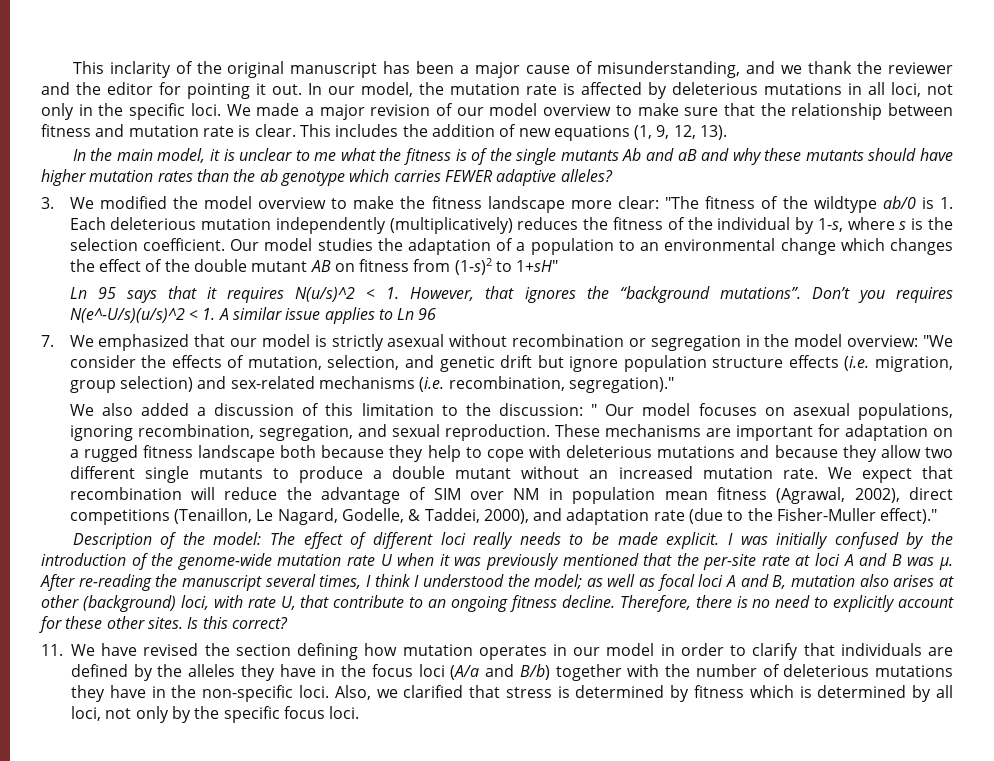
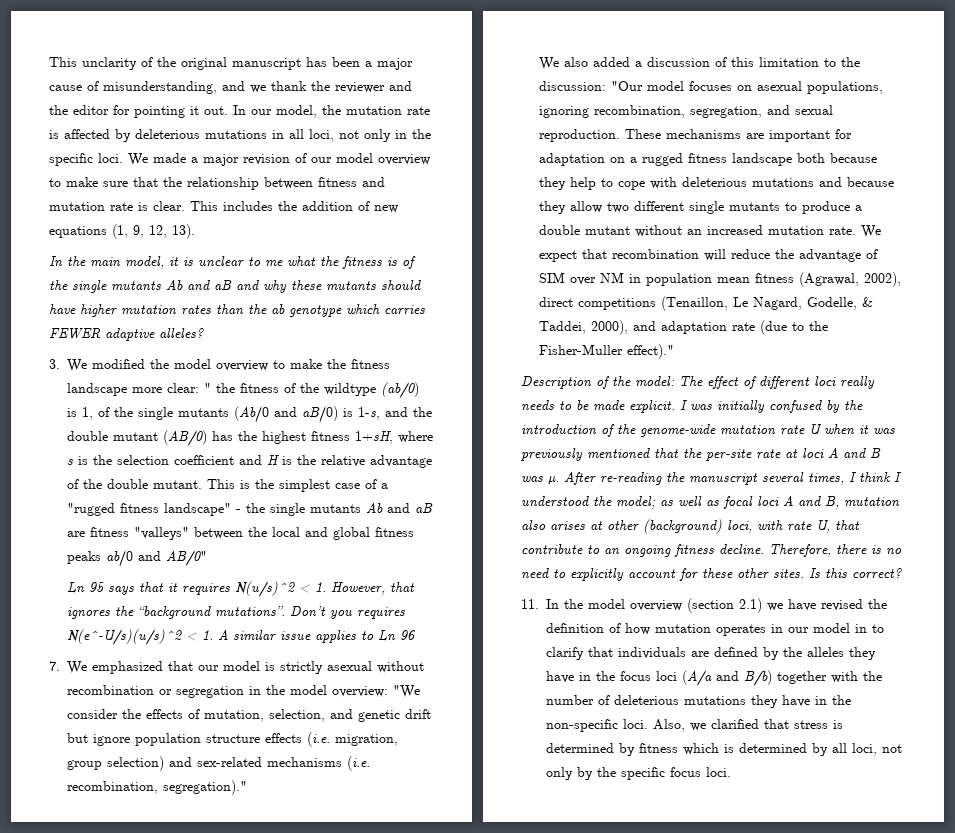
- This inclarity of the original manuscript has been a major cause of misunderstanding, and we thank the reviewer and the editor for pointing it out.
+ This unclarity of the original manuscript has been a major cause of misunderstanding, and we thank the reviewer and the editor for pointing it out.
- 3. We modified the model overview to make the fitness landscape more clear: "The fitness of the wildtype ab/0 is 1. Each deleterious mutation independently (multiplicatively) reduces the fitness of the individual by 1-s, where s is the selection coefficient. Our model studies the adaptation of a population to an environmental change which changes the effect of the double mutant AB on fitness from (1-s)2 to 1+sH"
+ 3. We modified the model overview to make the fitness landscape more clear: " the fitness of the wildtype (ab/0) is 1, of the single mutants (Ab/0 and aB/0) is 1-s, and the double mutant (AB/0) has the highest fitness 1+sH, where s is the selection coefficient and H is the relative advantage of the double mutant. This is the simplest case of a "rugged fitness landscape" - the single mutants Ab and aB are fitness "valleys" between the local and global fitness peaks ab/0 and AB/0"
- We also added a discussion of this limitation to the discussion: " Our model focuses on asexual populations, ignoring recombination, segregation, and sexual reproduction.
+ We also added a discussion of this limitation to the discussion: "Our model focuses on asexual populations, ignoring recombination, segregation, and sexual reproduction.
- 11. We have revised the section defining how mutation operates in our model in order to clarify that individuals are defined by the alleles they have in the focus loci (A/a and B/b) together with the number of deleterious mutations they have in the non-specific loci.
+ 11. In the model overview (section 2.1) we have revised the definition of how mutation operates in our model in to clarify that individuals are defined by the alleles they have in the focus loci (A/a and B/b) together with the number of deleterious mutations they have in the non-specific loci.

